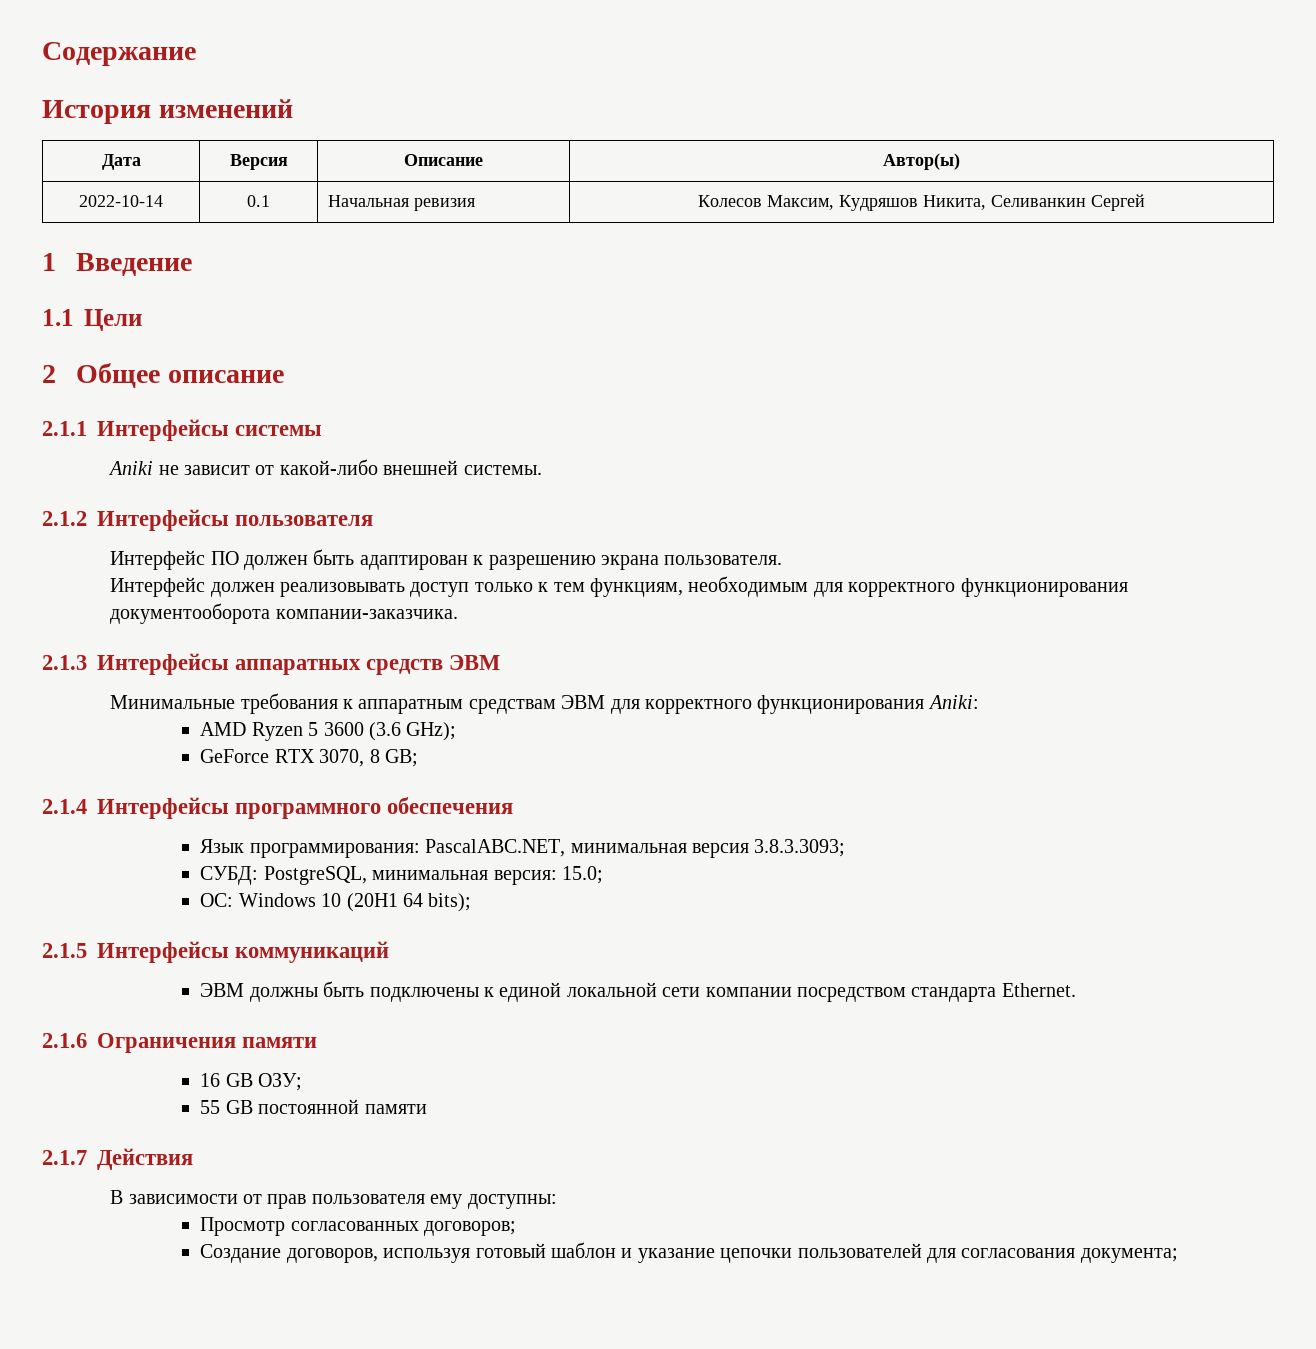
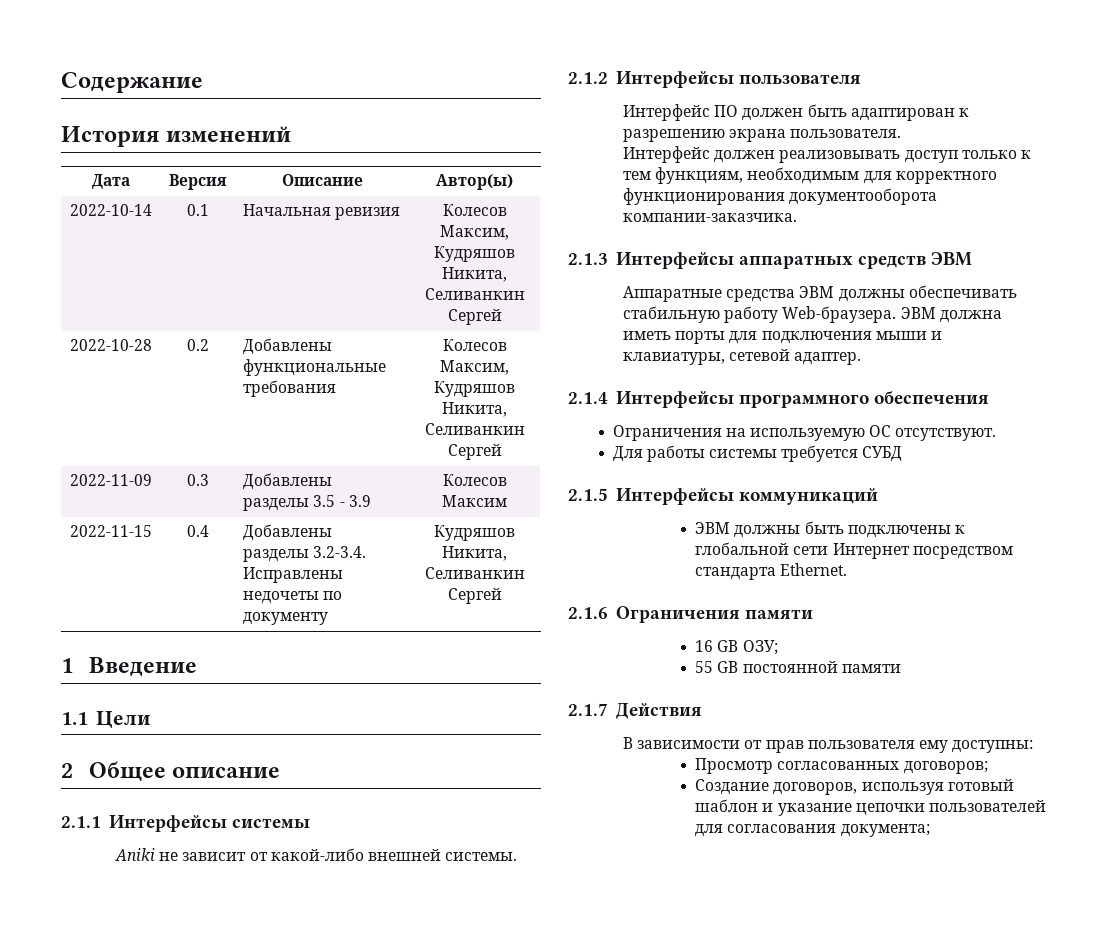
+ 2022-10-28 | 0.2 | Добавлены функциональные требования | Колесов Максим, Кудряшов Никита, Селиванкин Сергей
+ 2022-11-09 | 0.3 | Добавлены разделы 3.5 - 3.9 | Колесов Максим
+ 2022-11-15 | 0.4 | Добавлены разделы 3.2-3.4. Исправлены недочеты по документу | Кудряшов Никита, Селиванкин Сергей
- Минимальные требования к аппаратным средствам ЭВМ для корректного функционирования Aniki:
- AMD Ryzen 5 3600 (3.6 GHz);
- GeForce RTX 3070, 8 GB;
+ Аппаратные средства ЭВМ должны обеспечивать стабильную работу Web-браузера. ЭВМ должна иметь порты для подключения мыши и клавиатуры, сетевой адаптер.
  2.1.4 Интерфейсы программного обеспечения
- Язык программирования: PascalABC.NET, минимальная версия 3.8.3.3093;
- СУБД: PostgreSQL, минимальная версия: 15.0;
- ОС: Windows 10 (20H1 64 bits);
+ Ограничения на используемую ОС отсутствуют.
+ Для работы системы требуется СУБД
- ЭВМ должны быть подключены к единой локальной сети компании посредством стандарта Ethernet.
+ ЭВМ должны быть подключены к глобальной сети Интернет посредством стандарта Ethernet.

